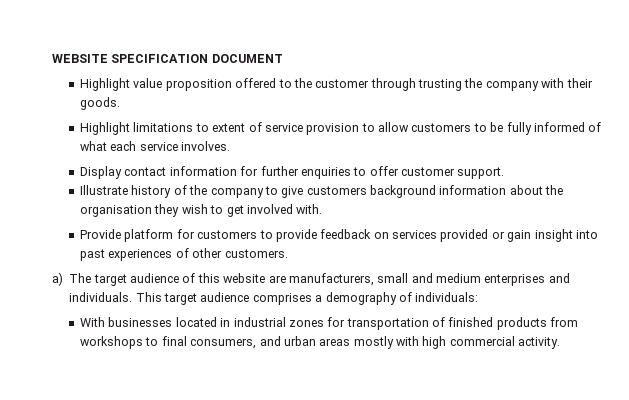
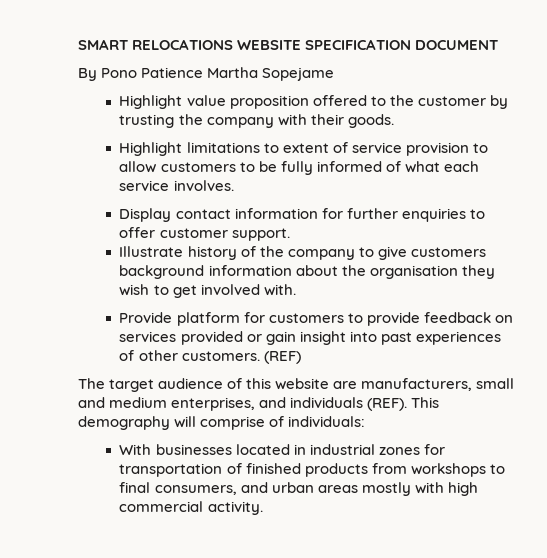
- WEBSITE SPECIFICATION DOCUMENT
+ SMART RELOCATIONS WEBSITE SPECIFICATION DOCUMENT
+ By Pono Patience Martha Sopejame
- Highlight value proposition offered to the customer through trusting the company with their goods.
+ Highlight value proposition offered to the customer by trusting the company with their goods.
- Provide platform for customers to provide feedback on services provided or gain insight into past experiences of other customers.
- a) The target audience of this website are manufacturers, small and medium enterprises and individuals. This target audience comprises a demography of individuals:
+ Provide platform for customers to provide feedback on services provided or gain insight into past experiences of other customers. (REF)
+ The target audience of this website are manufacturers, small and medium enterprises, and individuals (REF). This demography will comprise of individuals:

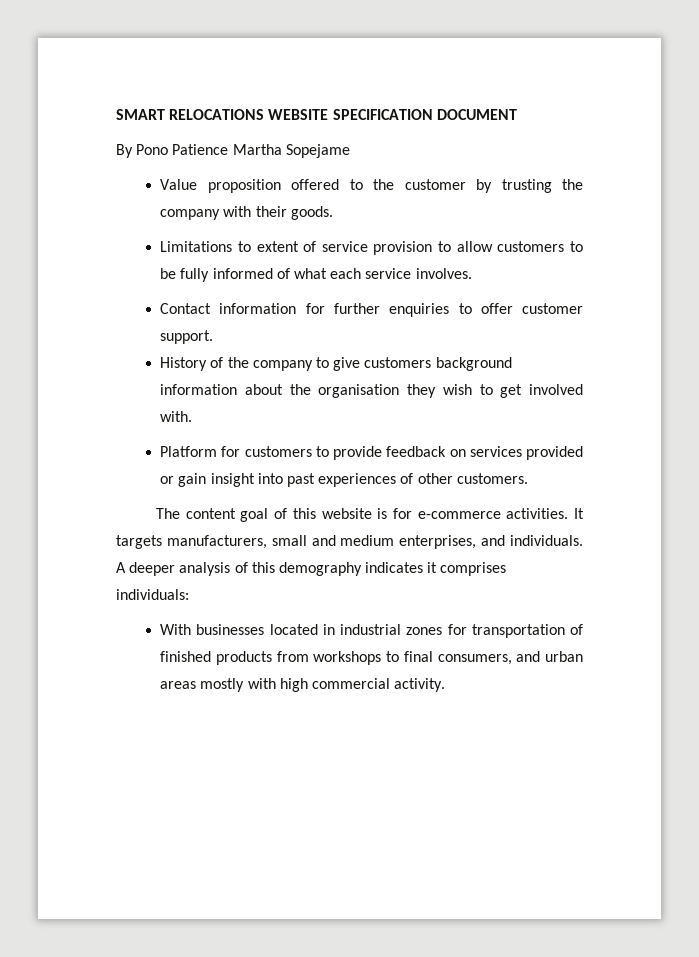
- Highlight value proposition offered to the customer by trusting the company with their goods.
+ Value proposition offered to the customer by trusting the company with their goods.
- Highlight limitations to extent of service provision to allow customers to be fully informed of what each service involves.
+ Limitations to extent of service provision to allow customers to be fully informed of what each service involves.
- Display contact information for further enquiries to offer customer support.
+ Contact information for further enquiries to offer customer support.
- Illustrate history of the company to give customers background information about the organisation they wish to get involved with.
+ History of the company to give customers background information about the organisation they wish to get involved with.
- Provide platform for customers to provide feedback on services provided or gain insight into past experiences of other customers. (REF)
+ Platform for customers to provide feedback on services provided or gain insight into past experiences of other customers.
- The target audience of this website are manufacturers, small and medium enterprises, and individuals (REF). This demography will comprise of individuals:
+ The content goal of this website is for e-commerce activities. It targets manufacturers, small and medium enterprises, and individuals. A deeper analysis of this demography indicates it comprises individuals:

